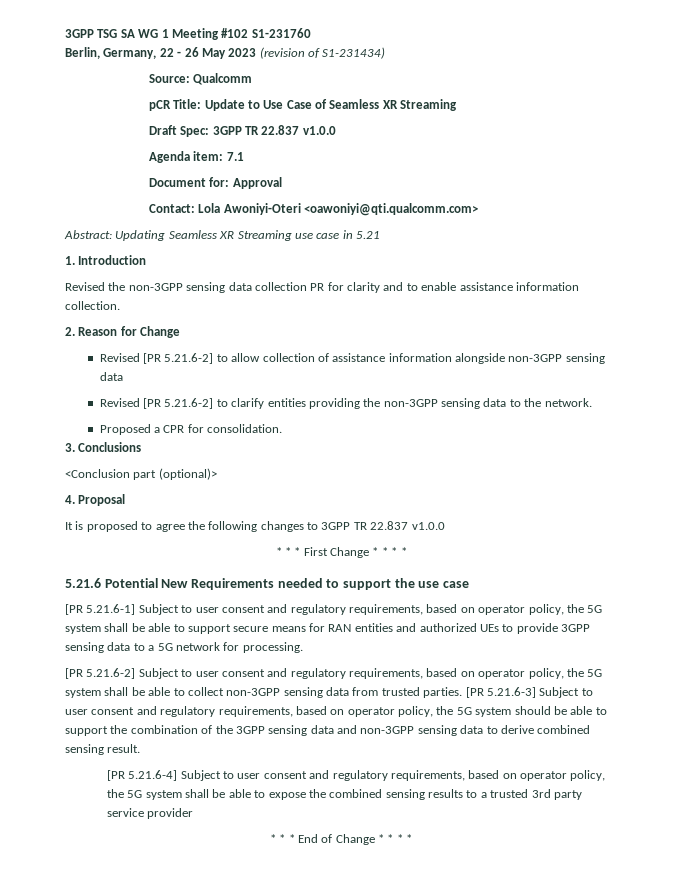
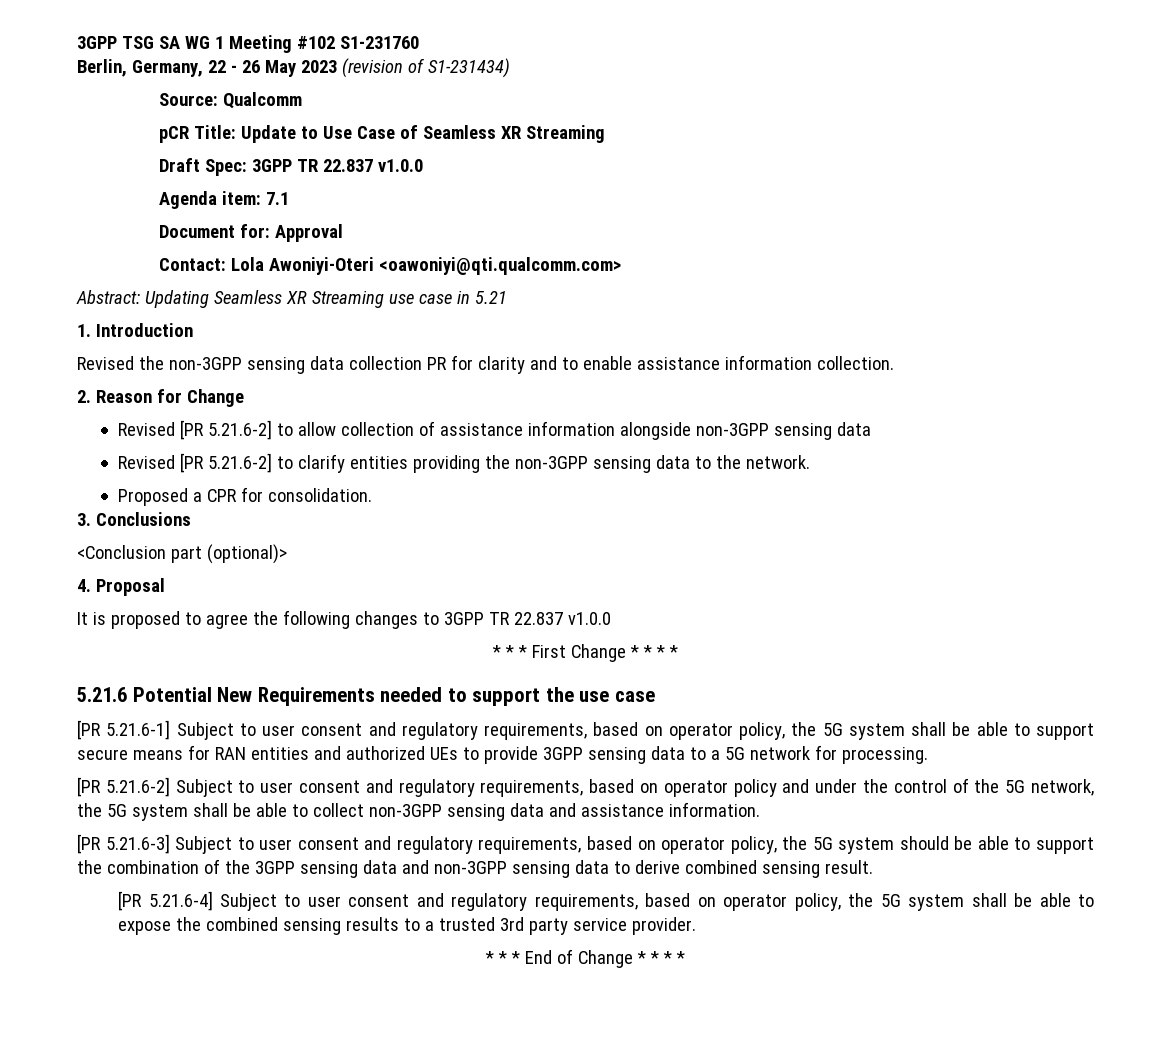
- [PR 5.21.6-2] Subject to user consent and regulatory requirements, based on operator policy, the 5G system shall be able to collect non-3GPP sensing data from trusted parties. [PR 5.21.6-3] Subject to user consent and regulatory requirements, based on operator policy, the 5G system should be able to support the combination of the 3GPP sensing data and non-3GPP sensing data to derive combined sensing result.
+ [PR 5.21.6-2] Subject to user consent and regulatory requirements, based on operator policy and under the control of the 5G network, the 5G system shall be able to collect non-3GPP sensing data and assistance information.
+ [PR 5.21.6-3] Subject to user consent and regulatory requirements, based on operator policy, the 5G system should be able to support the combination of the 3GPP sensing data and non-3GPP sensing data to derive combined sensing result.
- [PR 5.21.6-4] Subject to user consent and regulatory requirements, based on operator policy, the 5G system shall be able to expose the combined sensing results to a trusted 3rd party service provider
+ [PR 5.21.6-4] Subject to user consent and regulatory requirements, based on operator policy, the 5G system shall be able to expose the combined sensing results to a trusted 3rd party service provider.

